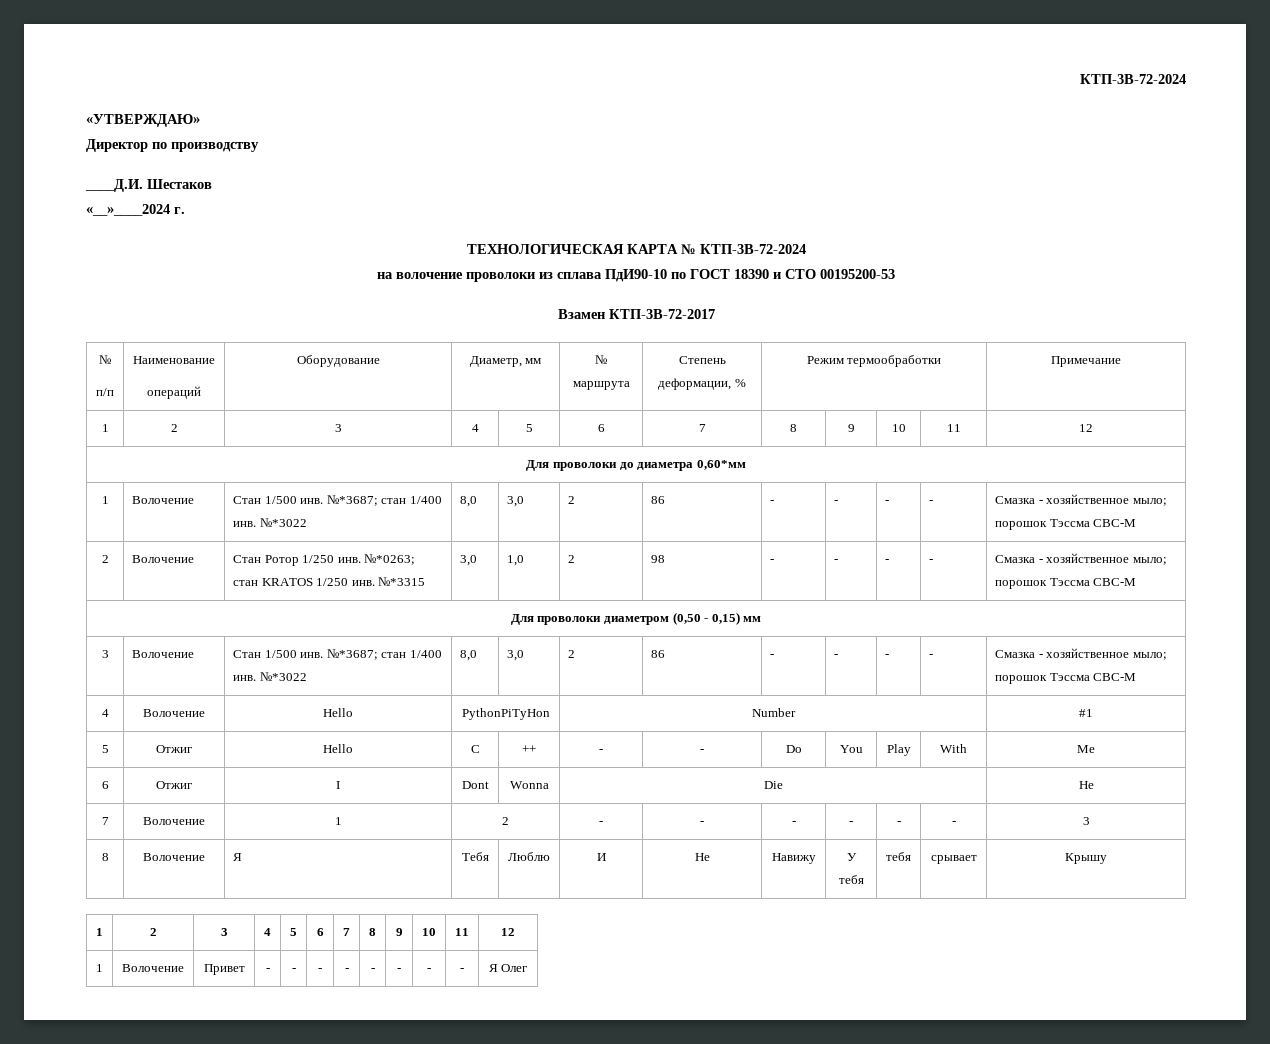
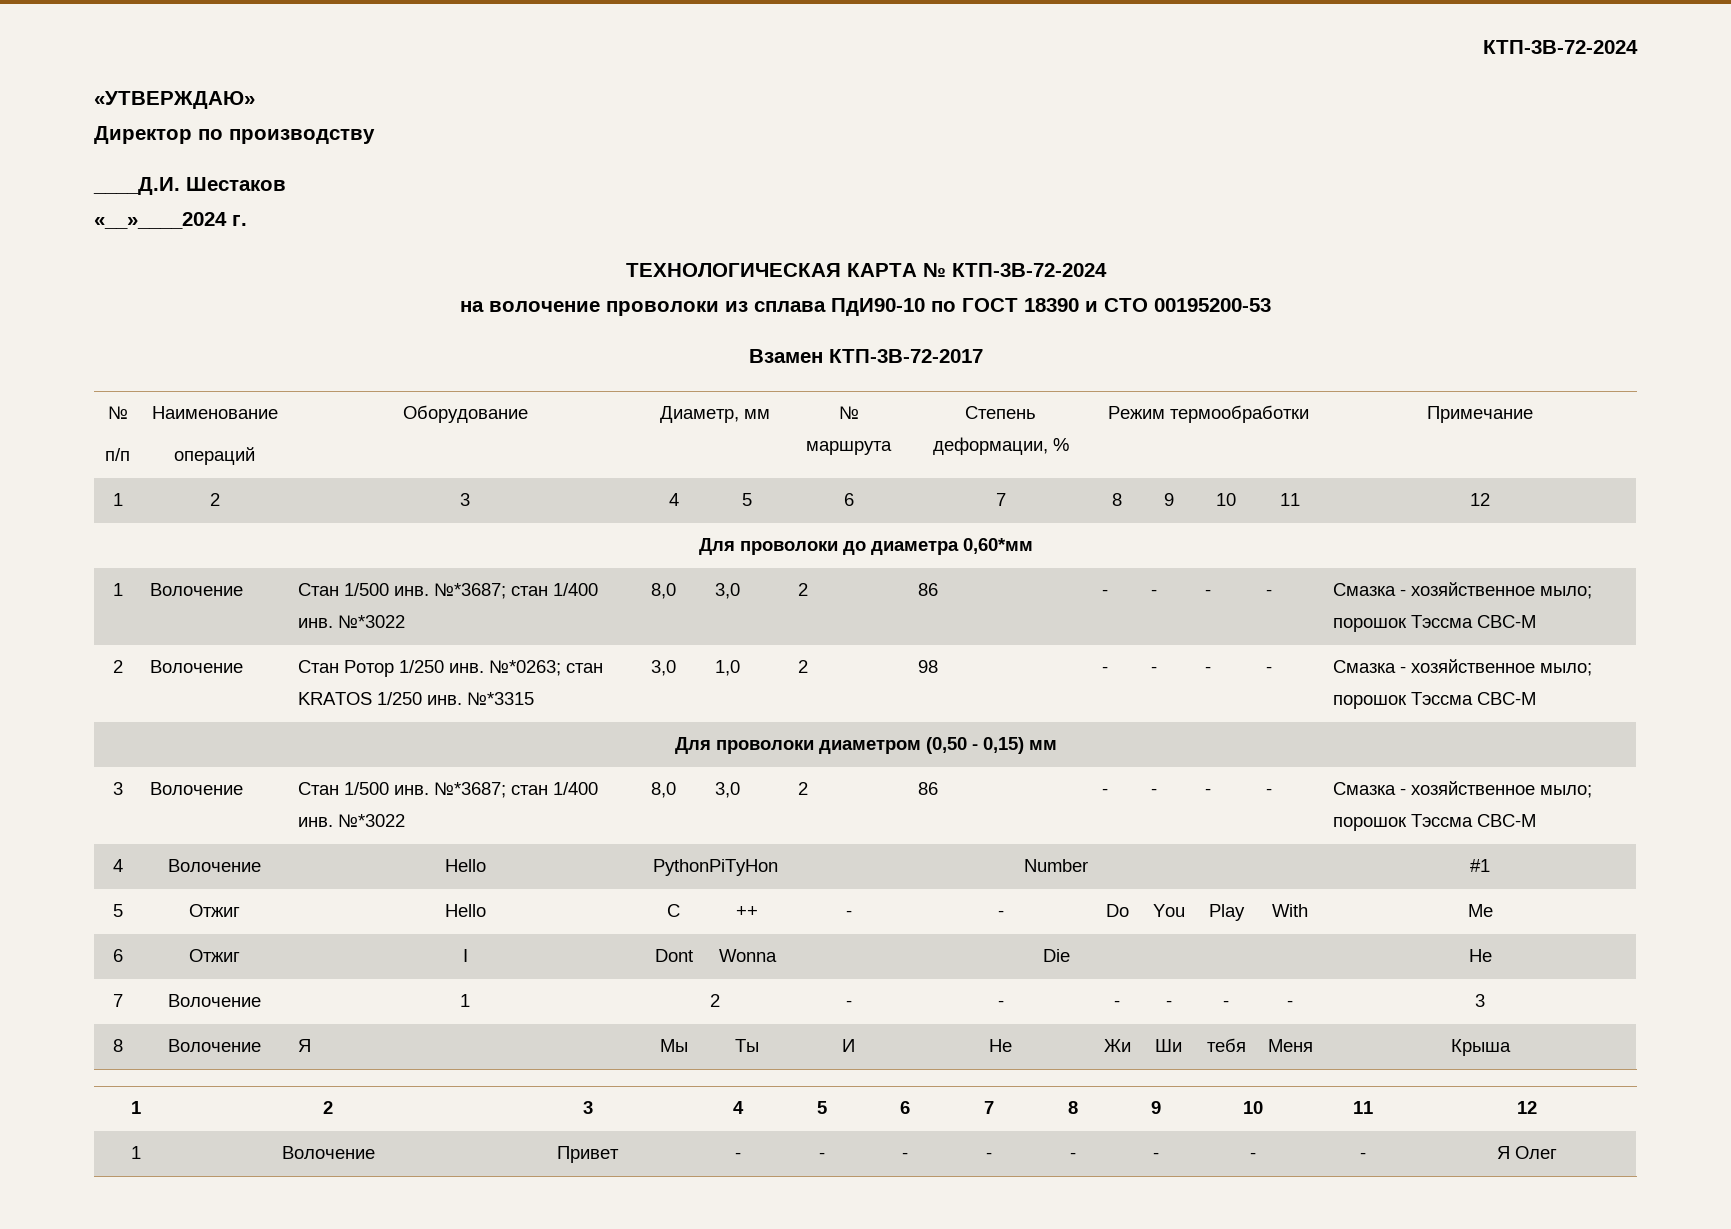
- 8 | Волочение | Я | Тебя | Люблю | И | Не | Навижу | У тебя | тебя | срывает | Крышу
+ 8 | Волочение | Я | Мы | Ты | И | Не | Жи | Ши | тебя | Меня | Крыша

